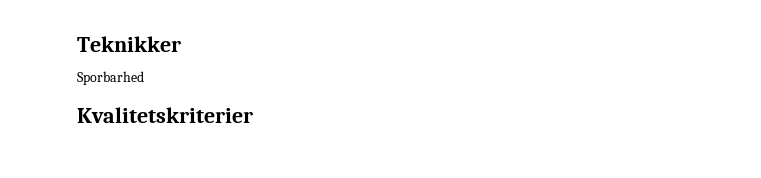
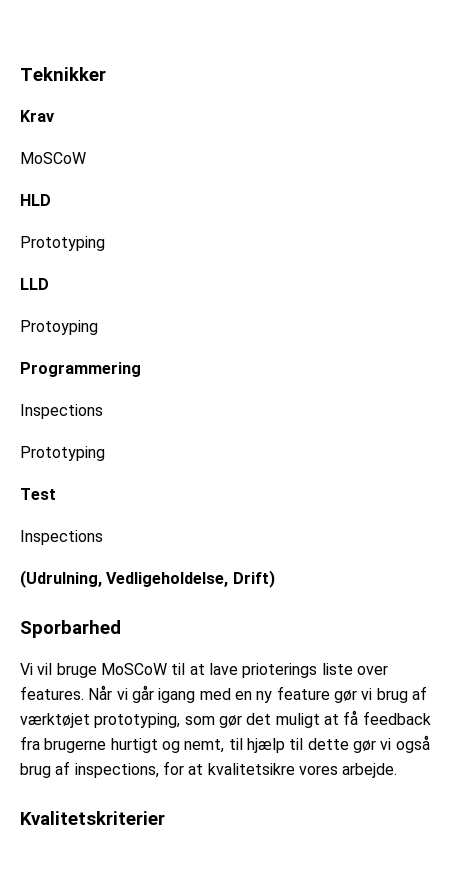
+ Krav
+ MoSCoW
+ HLD
+ Prototyping
+ LLD
+ Protoyping
+ Programmering
+ Inspections
+ Prototyping
+ Test
+ Inspections
+ (Udrulning, Vedligeholdelse, Drift)
  Sporbarhed
+ Vi vil bruge MoSCoW til at lave prioterings liste over features. Når vi går igang med en ny feature gør vi brug af værktøjet prototyping, som gør det muligt at få feedback fra brugerne hurtigt og nemt, til hjælp til dette gør vi også brug af inspections, for at kvalitetsikre vores arbejde.

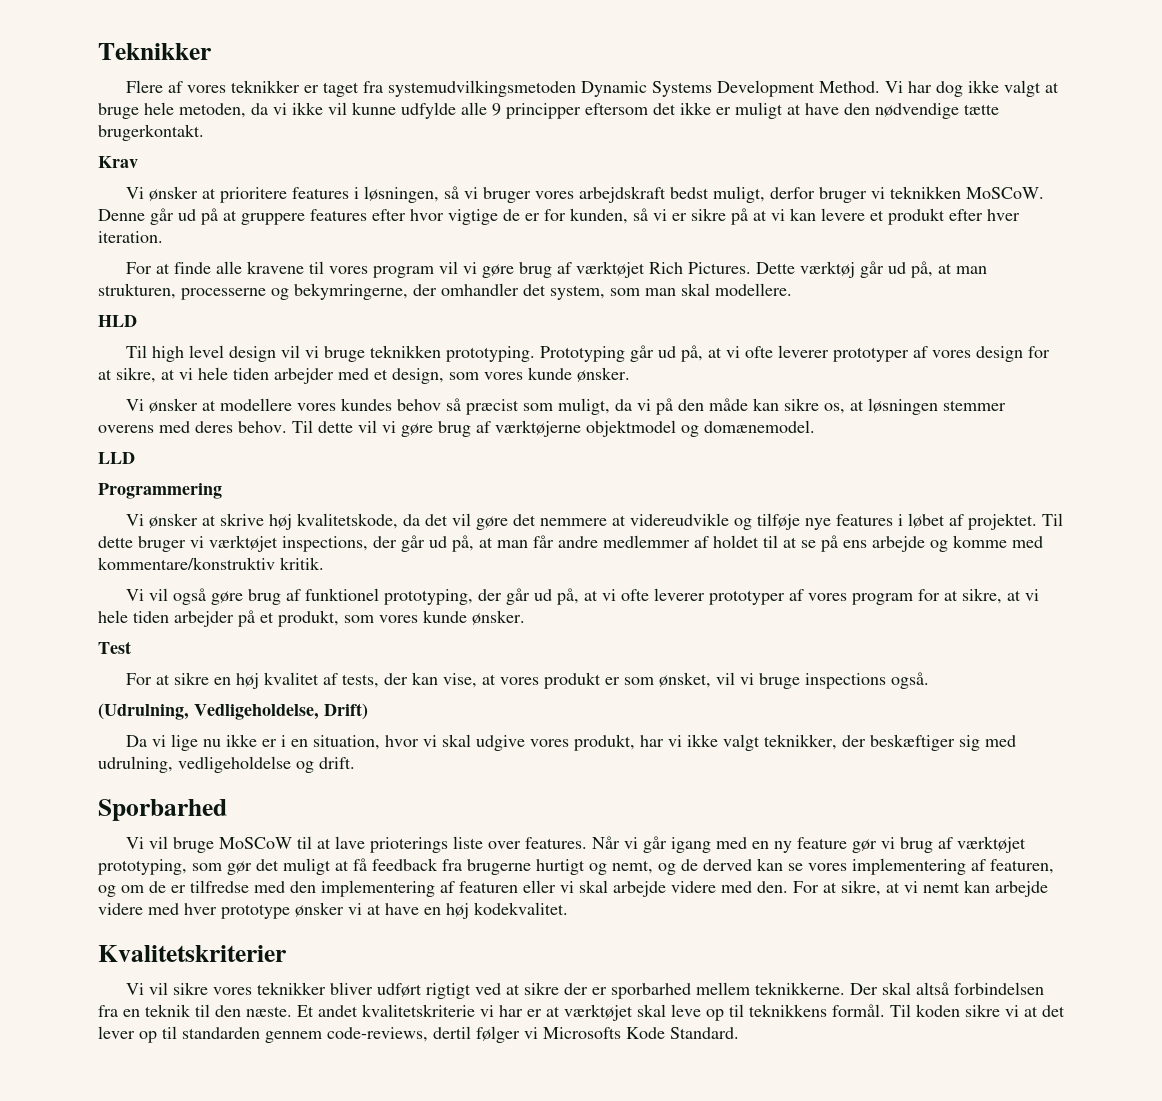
+ Flere af vores teknikker er taget fra systemudvilkingsmetoden Dynamic Systems Development Method. Vi har dog ikke valgt at bruge hele metoden, da vi ikke vil kunne udfylde alle 9 principper eftersom det ikke er muligt at have den nødvendige tætte brugerkontakt.
  Krav
- MoSCoW
+ Vi ønsker at prioritere features i løsningen, så vi bruger vores arbejdskraft bedst muligt, derfor bruger vi teknikken MoSCoW. Denne går ud på at gruppere features efter hvor vigtige de er for kunden, så vi er sikre på at vi kan levere et produkt efter hver iteration.
+ For at finde alle kravene til vores program vil vi gøre brug af værktøjet Rich Pictures. Dette værktøj går ud på, at man strukturen, processerne og bekymringerne, der omhandler det system, som man skal modellere.
  HLD
- Prototyping
+ Til high level design vil vi bruge teknikken prototyping. Prototyping går ud på, at vi ofte leverer prototyper af vores design for at sikre, at vi hele tiden arbejder med et design, som vores kunde ønsker.
+ Vi ønsker at modellere vores kundes behov så præcist som muligt, da vi på den måde kan sikre os, at løsningen stemmer overens med deres behov. Til dette vil vi gøre brug af værktøjerne objektmodel og domænemodel.
- Protoyping
  Programmering
- Inspections
- Prototyping
+ Vi ønsker at skrive høj kvalitetskode, da det vil gøre det nemmere at videreudvikle og tilføje nye features i løbet af projektet. Til dette bruger vi værktøjet inspections, der går ud på, at man får andre medlemmer af holdet til at se på ens arbejde og komme med kommentare/konstruktiv kritik.
+ Vi vil også gøre brug af funktionel prototyping, der går ud på, at vi ofte leverer prototyper af vores program for at sikre, at vi hele tiden arbejder på et produkt, som vores kunde ønsker.
  Test
- Inspections
+ For at sikre en høj kvalitet af tests, der kan vise, at vores produkt er som ønsket, vil vi bruge inspections også.
  (Udrulning, Vedligeholdelse, Drift)
+ Da vi lige nu ikke er i en situation, hvor vi skal udgive vores produkt, har vi ikke valgt teknikker, der beskæftiger sig med udrulning, vedligeholdelse og drift.
- Når vi går igang med en ny feature gør vi brug af værktøjet prototyping, som gør det muligt at få feedback fra brugerne hurtigt og nemt, til hjælp til dette gør vi også brug af inspections, for at kvalitetsikre vores arbejde.
+ Når vi går igang med en ny feature gør vi brug af værktøjet prototyping, som gør det muligt at få feedback fra brugerne hurtigt og nemt, og de derved kan se vores implementering af featuren, og om de er tilfredse med den implementering af featuren eller vi skal arbejde videre med den. For at sikre, at vi nemt kan arbejde videre med hver prototype ønsker vi at have en høj kodekvalitet.
  Kvalitetskriterier
+ Vi vil sikre vores teknikker bliver udført rigtigt ved at sikre der er sporbarhed mellem teknikkerne. Der skal altså forbindelsen fra en teknik til den næste. Et andet kvalitetskriterie vi har er at værktøjet skal leve op til teknikkens formål. Til koden sikre vi at det lever op til standarden gennem code-reviews, dertil følger vi Microsofts Kode Standard.

